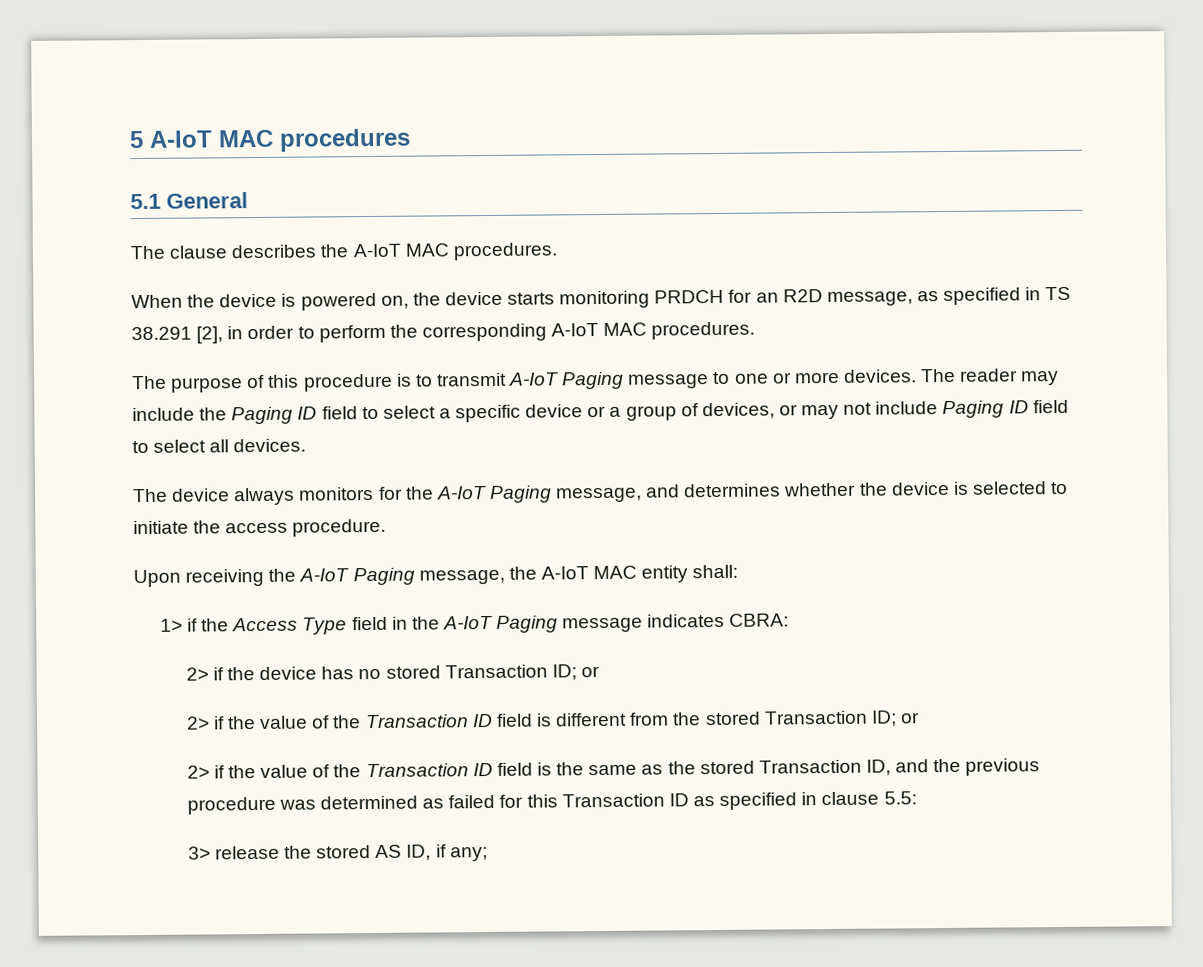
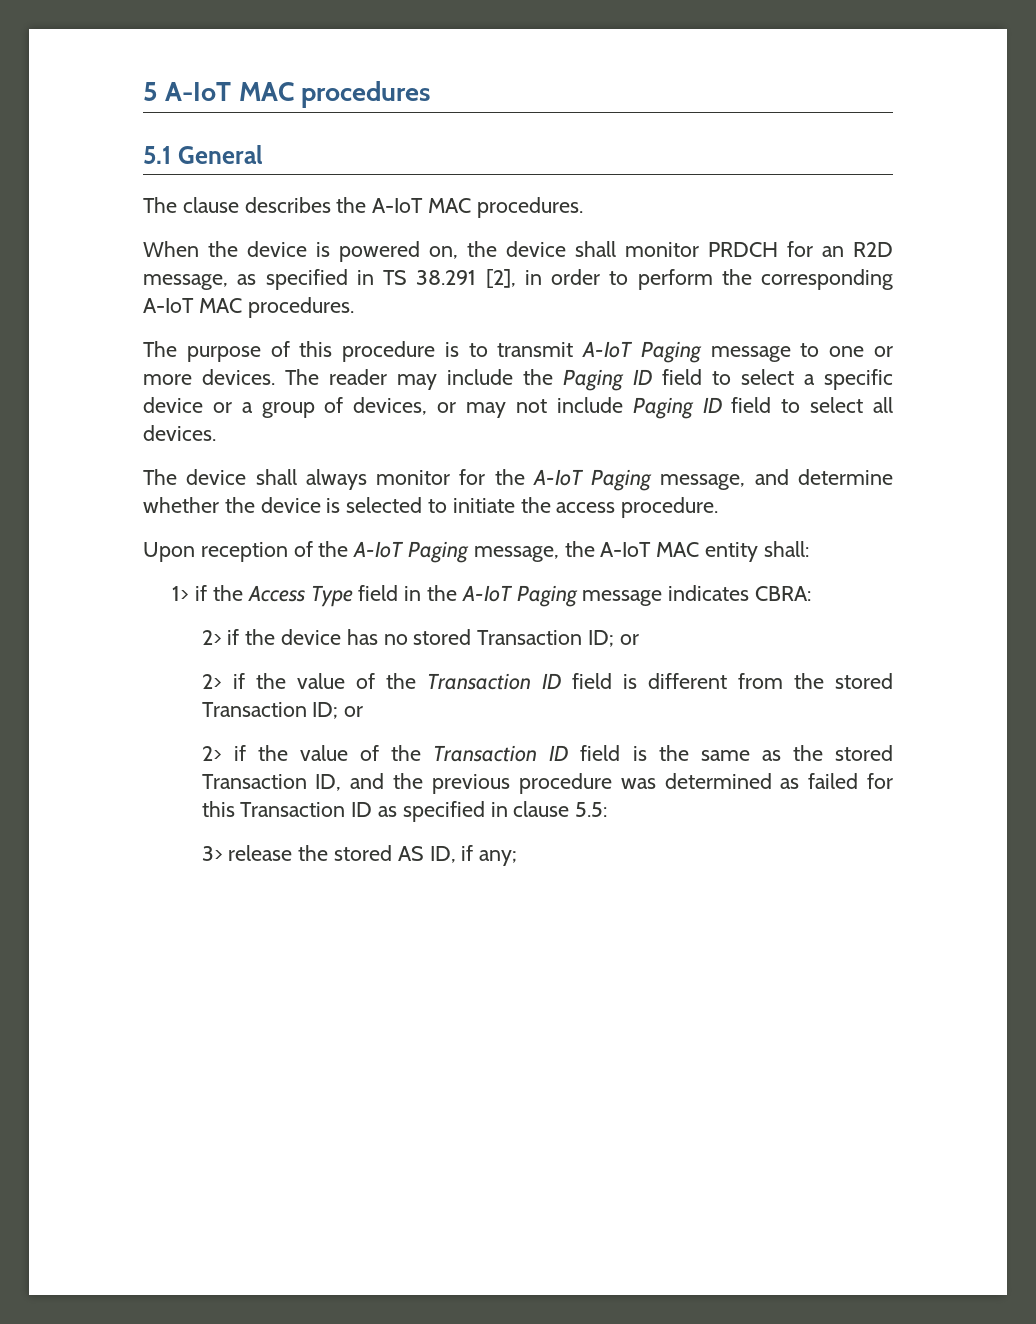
- When the device is powered on, the device starts monitoring PRDCH for an R2D message, as specified in TS 38.291 [2], in order to perform the corresponding A-IoT MAC procedures.
+ When the device is powered on, the device shall monitor PRDCH for an R2D message, as specified in TS 38.291 [2], in order to perform the corresponding A-IoT MAC procedures.
- The device always monitors for the A-IoT Paging message, and determines whether the device is selected to initiate the access procedure.
+ The device shall always monitor for the A-IoT Paging message, and determine whether the device is selected to initiate the access procedure.
- Upon receiving the A-IoT Paging message, the A-IoT MAC entity shall:
+ Upon reception of the A-IoT Paging message, the A-IoT MAC entity shall:

